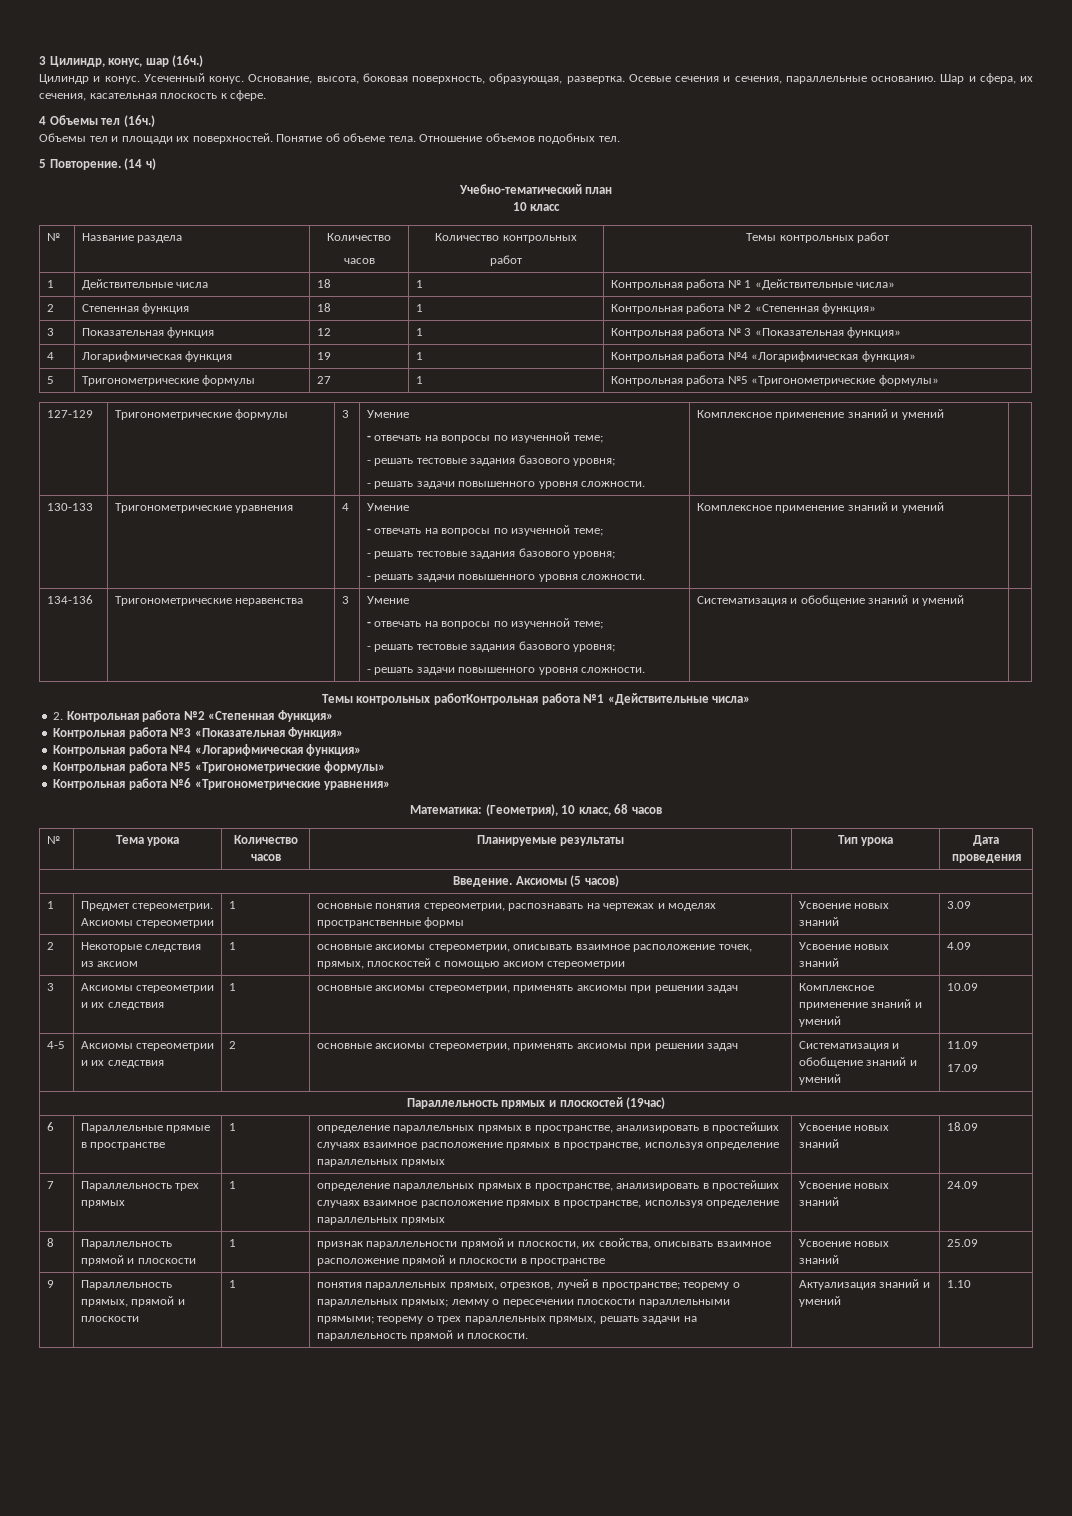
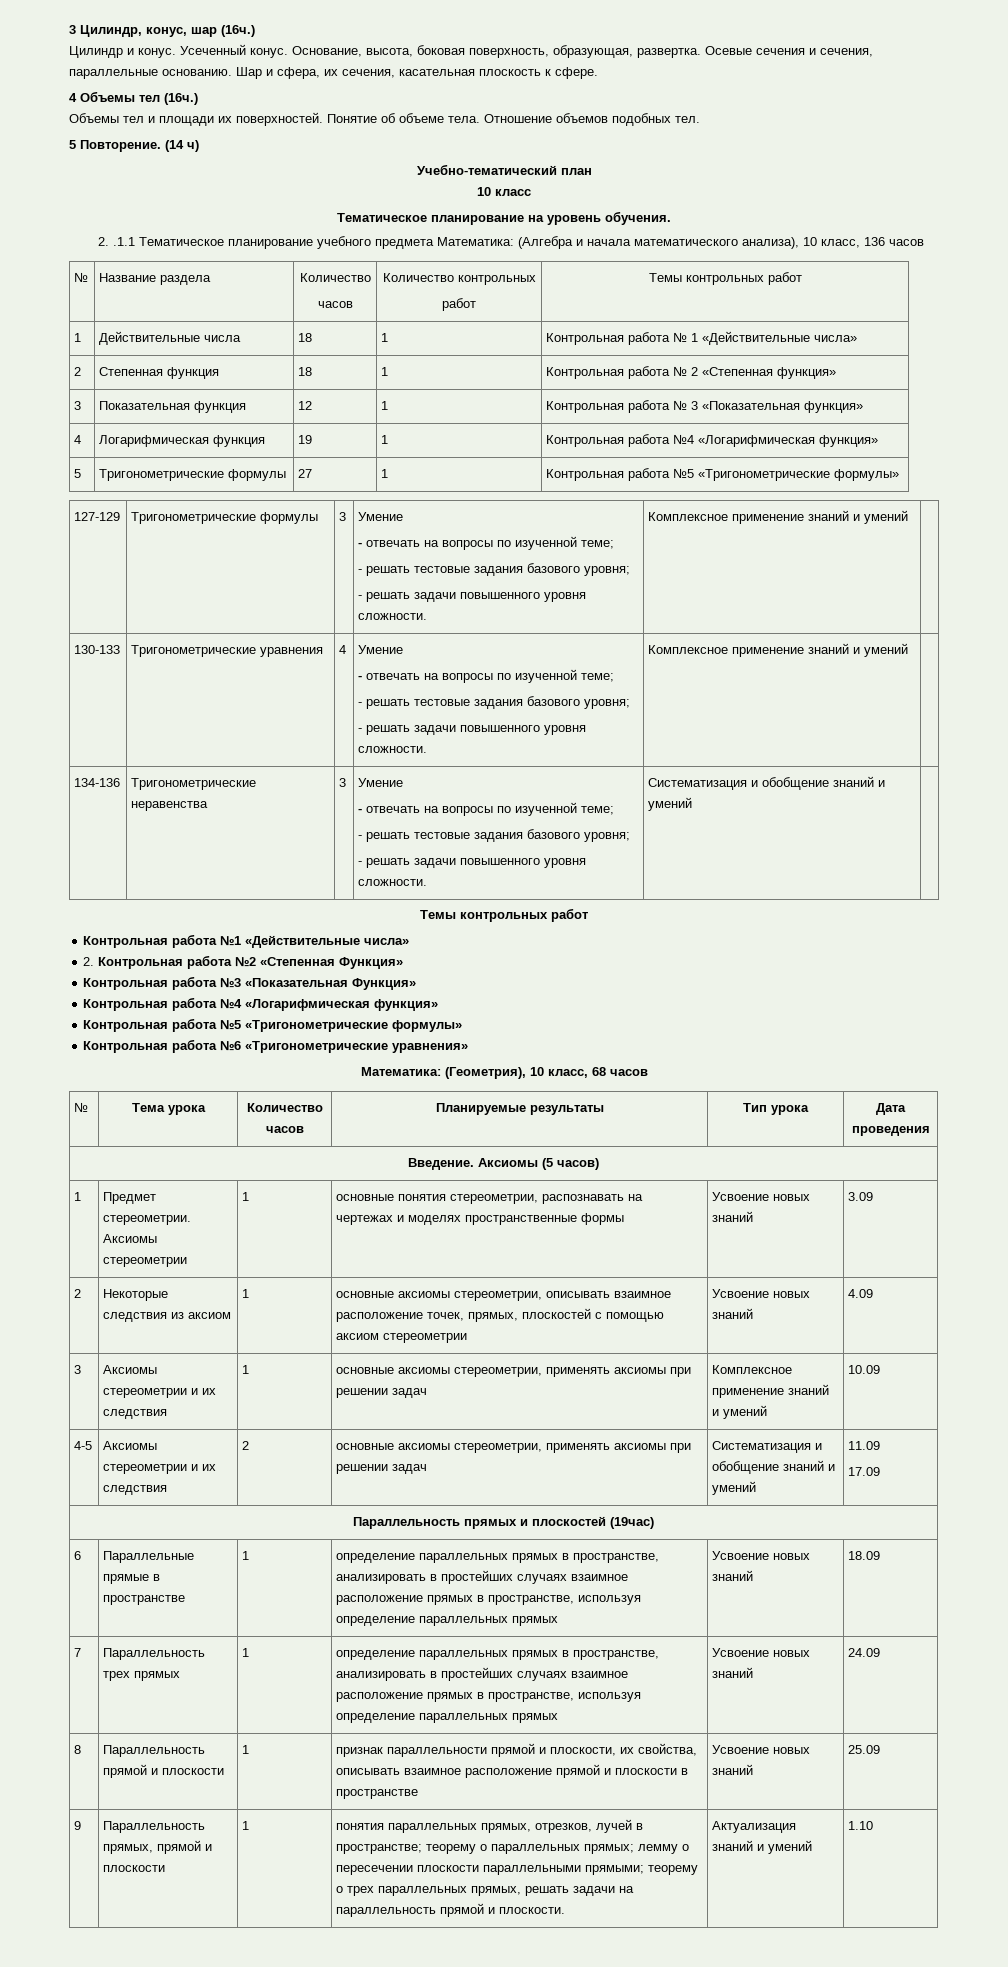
+ Тематическое планирование на уровень обучения.
+ 2. .1.1 Тематическое планирование учебного предмета Математика: (Алгебра и начала математического анализа), 10 класс, 136 часов
  134-136 | Тригонометрические неравенства | 3 | Умение
  - отвечать на вопросы по изученной теме;
  - решать тестовые задания базового уровня;
  - решать задачи повышенного уровня сложности. | Систематизация и обобщение знаний и умений |
- Темы контрольных работКонтрольная работа №1 «Действительные числа»
+ Темы контрольных работ
+ Контрольная работа №1 «Действительные числа»

